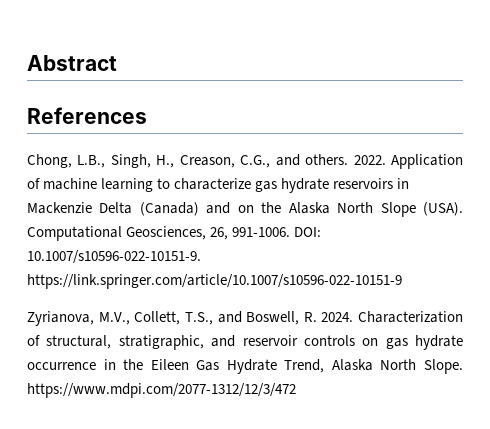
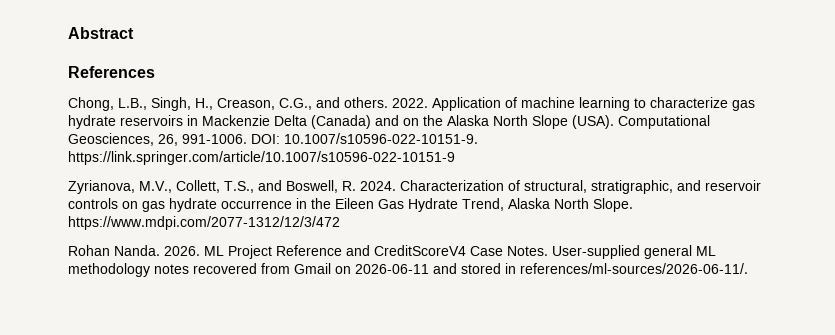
+ Rohan Nanda. 2026. ML Project Reference and CreditScoreV4 Case Notes. User-supplied general ML methodology notes recovered from Gmail on 2026-06-11 and stored in references/ml-sources/2026-06-11/.

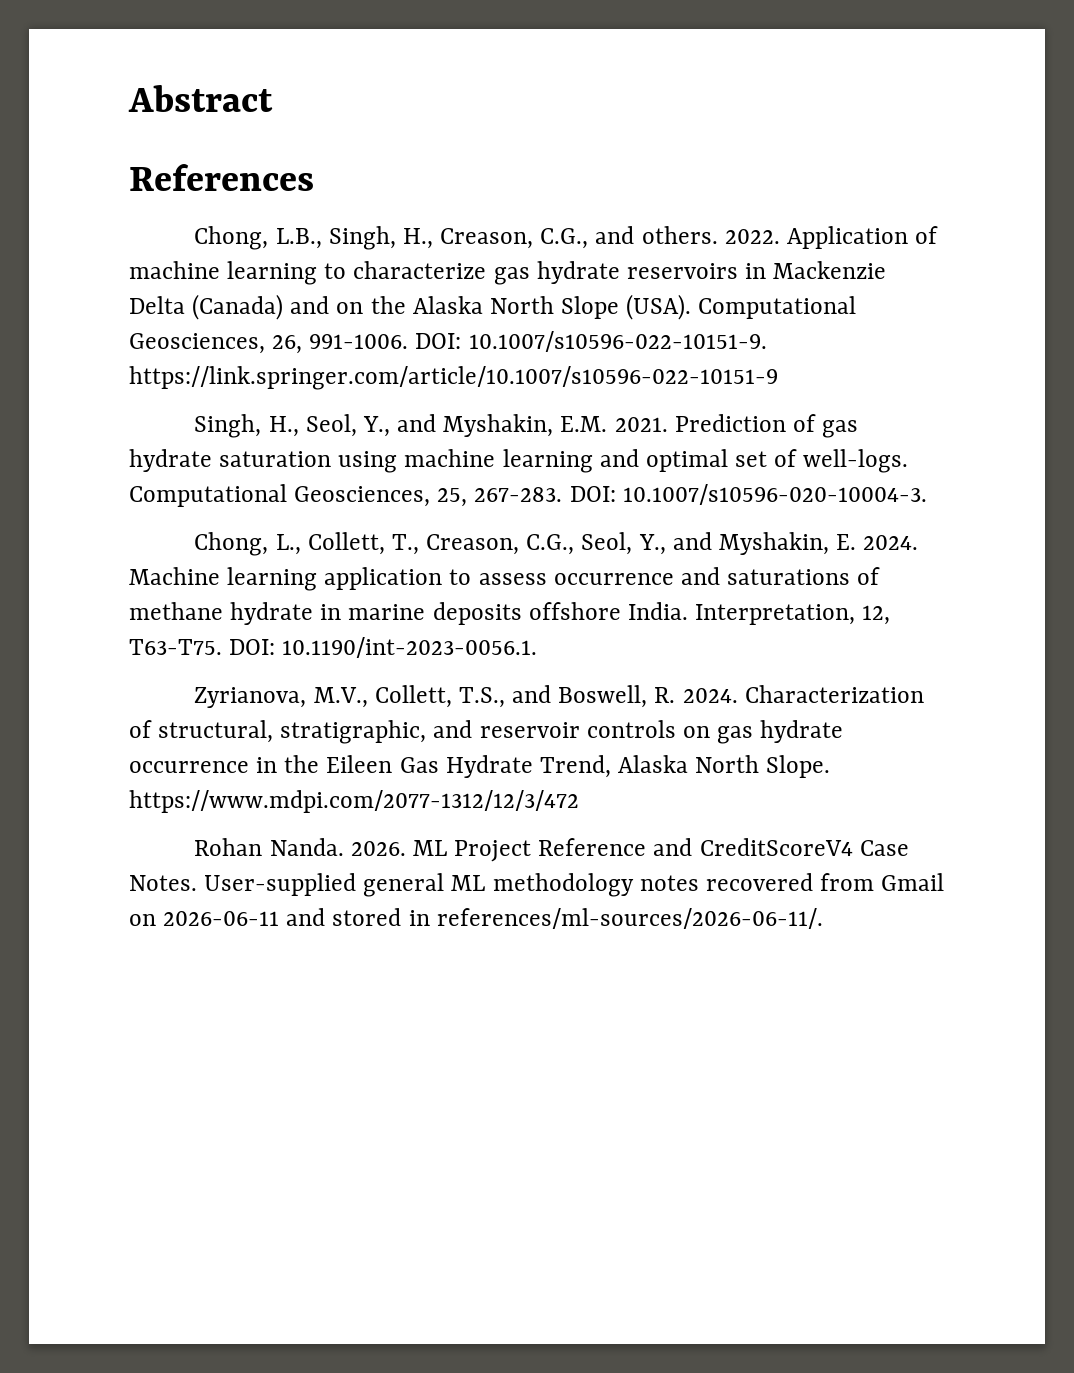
+ Singh, H., Seol, Y., and Myshakin, E.M. 2021. Prediction of gas hydrate saturation using machine learning and optimal set of well-logs. Computational Geosciences, 25, 267-283. DOI: 10.1007/s10596-020-10004-3.
+ Chong, L., Collett, T., Creason, C.G., Seol, Y., and Myshakin, E. 2024. Machine learning application to assess occurrence and saturations of methane hydrate in marine deposits offshore India. Interpretation, 12, T63-T75. DOI: 10.1190/int-2023-0056.1.

